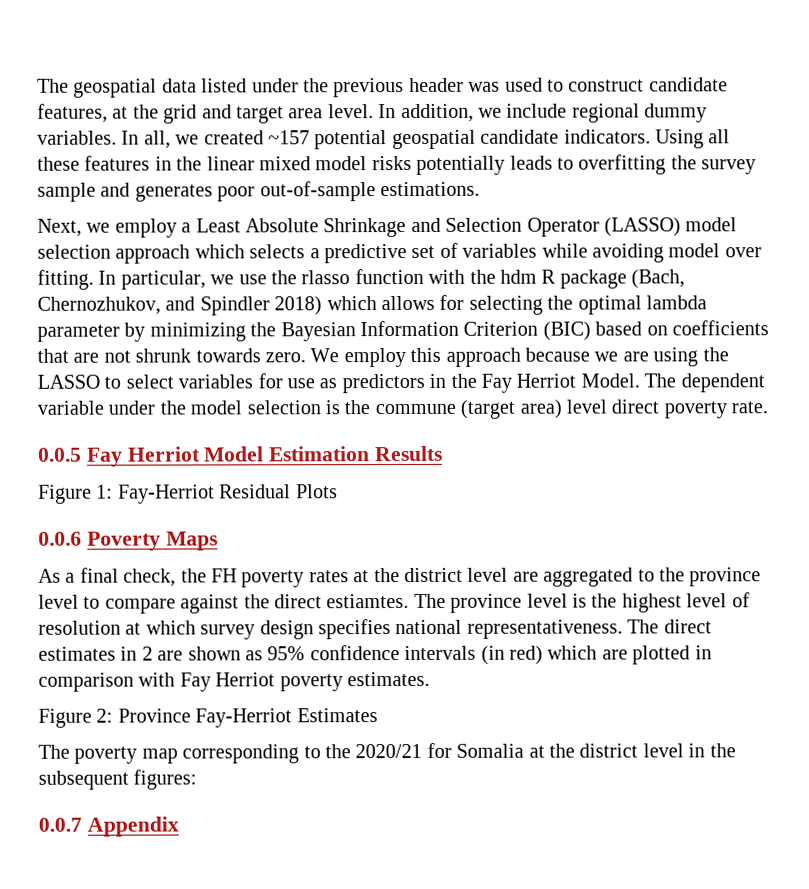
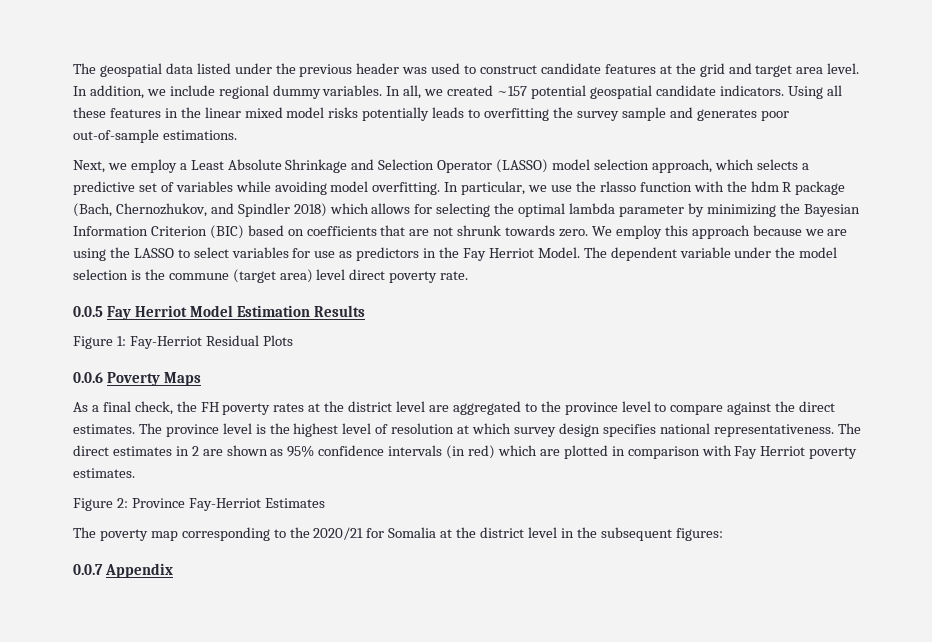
- The geospatial data listed under the previous header was used to construct candidate features, at the grid and target area level.
+ The geospatial data listed under the previous header was used to construct candidate features at the grid and target area level.
- Next, we employ a Least Absolute Shrinkage and Selection Operator (LASSO) model selection approach which selects a predictive set of variables while avoiding model over fitting.
+ Next, we employ a Least Absolute Shrinkage and Selection Operator (LASSO) model selection approach, which selects a predictive set of variables while avoiding model overfitting.
- As a final check, the FH poverty rates at the district level are aggregated to the province level to compare against the direct estiamtes.
+ As a final check, the FH poverty rates at the district level are aggregated to the province level to compare against the direct estimates.

